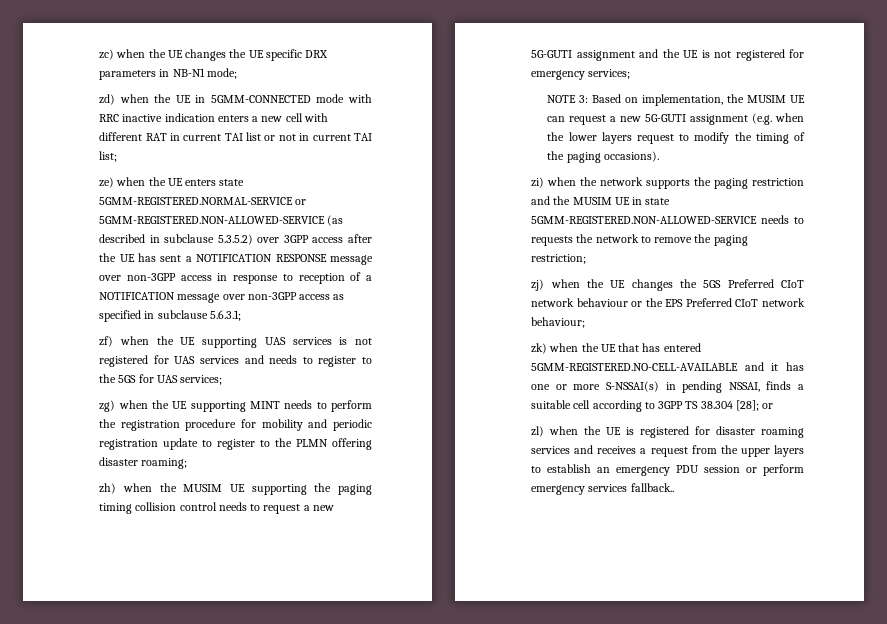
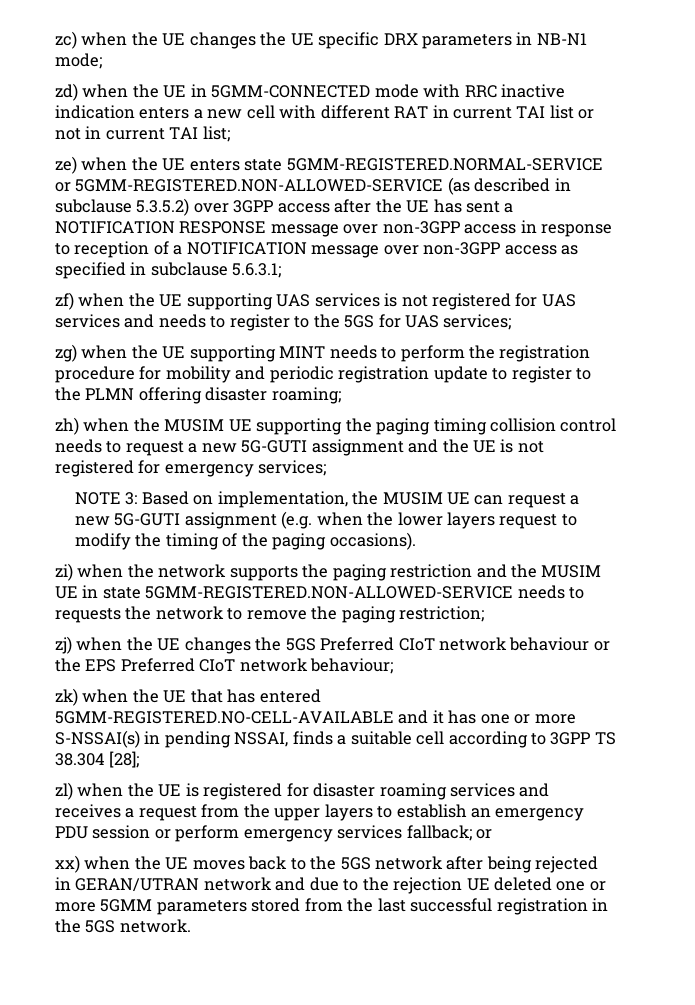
- zk) when the UE that has entered 5GMM-REGISTERED.NO-CELL-AVAILABLE and it has one or more S-NSSAI(s) in pending NSSAI, finds a suitable cell according to 3GPP TS 38.304 [28]; or
+ zk) when the UE that has entered 5GMM-REGISTERED.NO-CELL-AVAILABLE and it has one or more S-NSSAI(s) in pending NSSAI, finds a suitable cell according to 3GPP TS 38.304 [28];
- zl) when the UE is registered for disaster roaming services and receives a request from the upper layers to establish an emergency PDU session or perform emergency services fallback..
+ zl) when the UE is registered for disaster roaming services and receives a request from the upper layers to establish an emergency PDU session or perform emergency services fallback; or
+ xx) when the UE moves back to the 5GS network after being rejected in GERAN/UTRAN network and due to the rejection UE deleted one or more 5GMM parameters stored from the last successful registration in the 5GS network.

